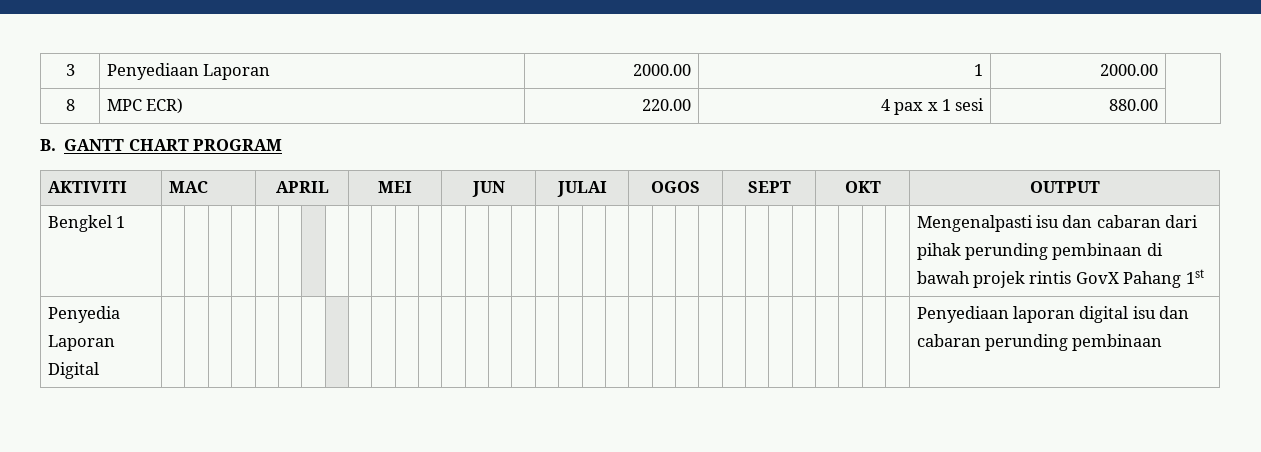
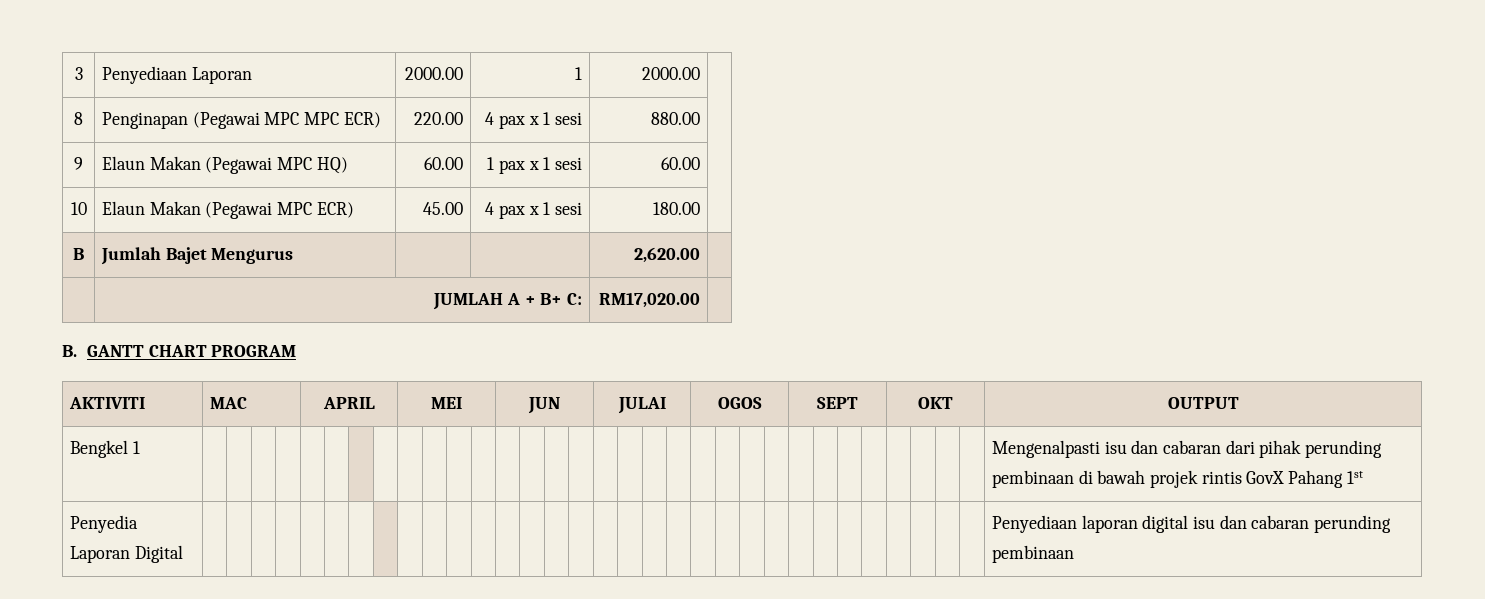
- 8 | MPC ECR) | 220.00 | 4 pax x 1 sesi | 880.00 |
+ 8 | Penginapan (Pegawai MPC MPC ECR) | 220.00 | 4 pax x 1 sesi | 880.00 |
+ 9 | Elaun Makan (Pegawai MPC HQ) | 60.00 | 1 pax x 1 sesi | 60.00 |
+ 10 | Elaun Makan (Pegawai MPC ECR) | 45.00 | 4 pax x 1 sesi | 180.00 |
+ B | Jumlah Bajet Mengurus | | | 2,620.00 |
+ | JUMLAH A + B+ C: | RM17,020.00 |

